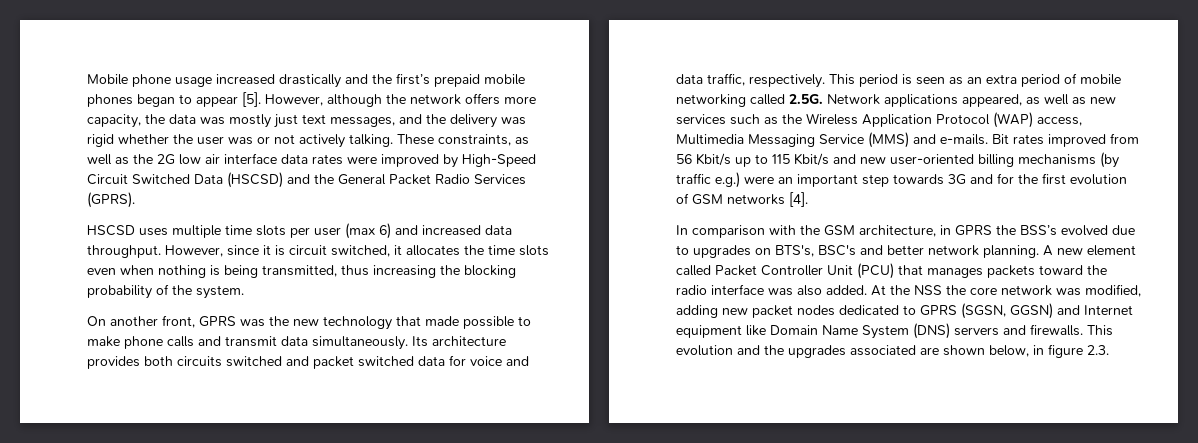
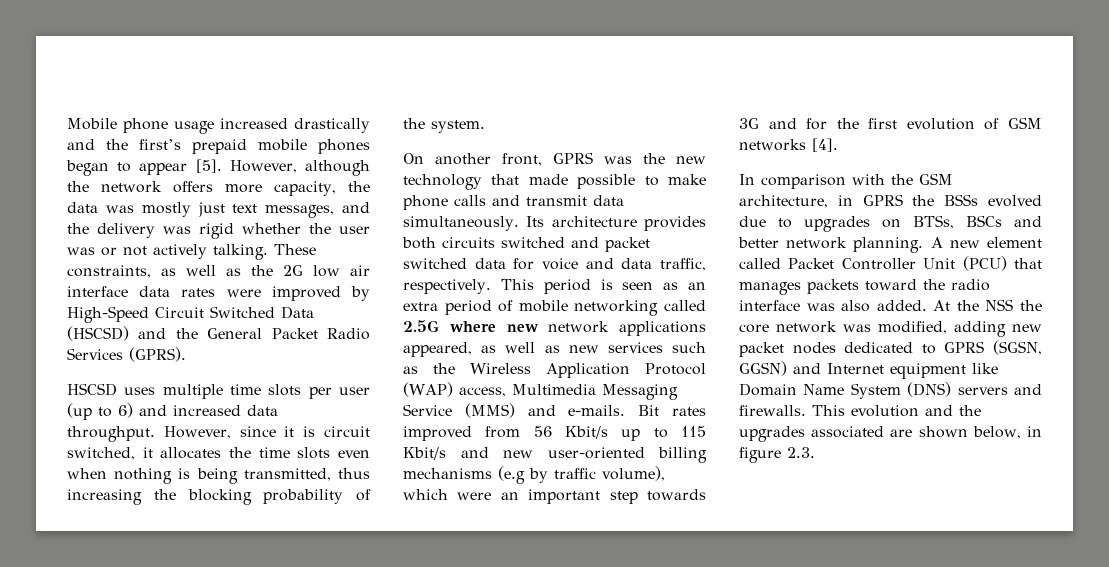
- HSCSD uses multiple time slots per user (max 6) and increased data throughput.
+ HSCSD uses multiple time slots per user (up to 6) and increased data throughput.
- This period is seen as an extra period of mobile networking called 2.5G. Network applications appeared, as well as new services such as the Wireless Application Protocol (WAP) access, Multimedia Messaging Service (MMS) and e-mails.
+ This period is seen as an extra period of mobile networking called 2.5G where new network applications appeared, as well as new services such as the Wireless Application Protocol (WAP) access, Multimedia Messaging Service (MMS) and e-mails.
- Bit rates improved from 56 Kbit/s up to 115 Kbit/s and new user-oriented billing mechanisms (by traffic e.g.) were an important step towards 3G and for the first evolution of GSM networks [4].
+ Bit rates improved from 56 Kbit/s up to 115 Kbit/s and new user-oriented billing mechanisms (e.g by traffic volume), which were an important step towards 3G and for the first evolution of GSM networks [4].
- In comparison with the GSM architecture, in GPRS the BSS’s evolved due to upgrades on BTS's, BSC's and better network planning.
+ In comparison with the GSM architecture, in GPRS the BSSs evolved due to upgrades on BTSs, BSCs and better network planning.

